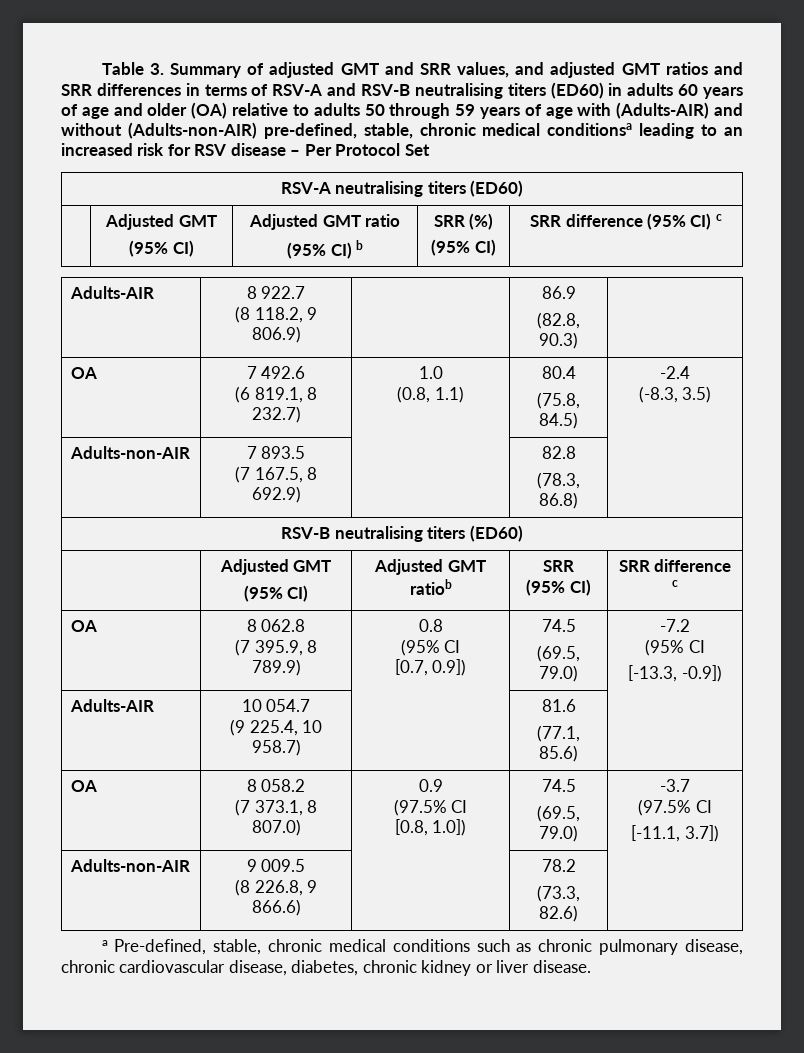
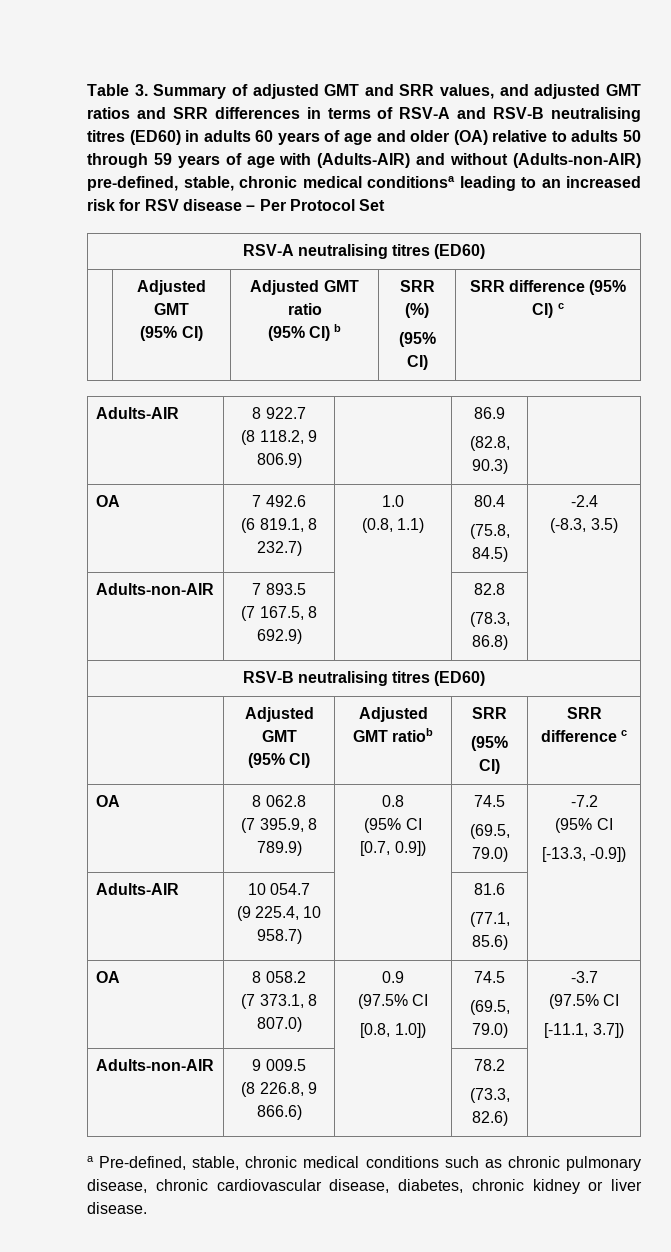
- Table 3. Summary of adjusted GMT and SRR values, and adjusted GMT ratios and SRR differences in terms of RSV-A and RSV-B neutralising titers (ED60) in adults 60 years of age and older (OA) relative to adults 50 through 59 years of age with (Adults-AIR) and without (Adults-non-AIR) pre-defined, stable, chronic medical conditionsa leading to an increased risk for RSV disease – Per Protocol Set
+ Table 3. Summary of adjusted GMT and SRR values, and adjusted GMT ratios and SRR differences in terms of RSV-A and RSV-B neutralising titres (ED60) in adults 60 years of age and older (OA) relative to adults 50 through 59 years of age with (Adults-AIR) and without (Adults-non-AIR) pre-defined, stable, chronic medical conditionsa leading to an increased risk for RSV disease – Per Protocol Set
- RSV-A neutralising titers (ED60)
+ RSV-A neutralising titres (ED60)
  Adults-non-AIR | 7 893.5
  (7 167.5, 8 692.9) | | 82.8
  (78.3, 86.8) |
- RSV-B neutralising titers (ED60)
+ RSV-B neutralising titres (ED60)

